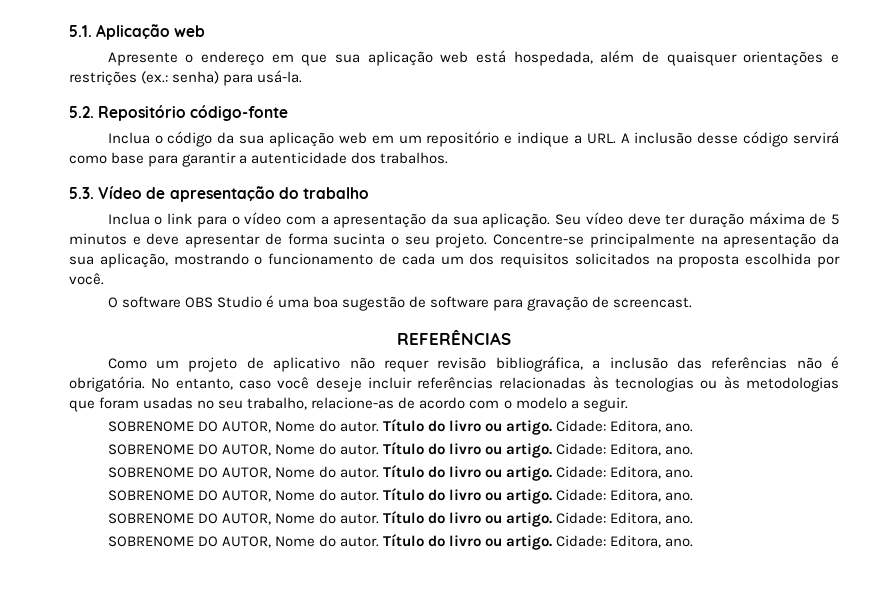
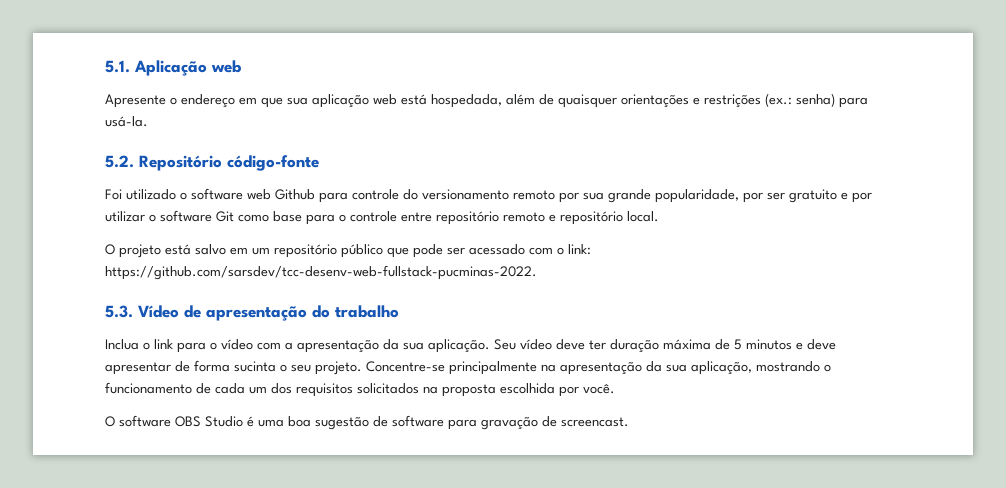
- Inclua o código da sua aplicação web em um repositório e indique a URL. A inclusão desse código servirá como base para garantir a autenticidade dos trabalhos.
+ Foi utilizado o software web Github para controle do versionamento remoto por sua grande popularidade, por ser gratuito e por utilizar o software Git como base para o controle entre repositório remoto e repositório local.
+ O projeto está salvo em um repositório público que pode ser acessado com o link: https://github.com/sarsdev/tcc-desenv-web-fullstack-pucminas-2022.
- REFERÊNCIAS
- Como um projeto de aplicativo não requer revisão bibliográfica, a inclusão das referências não é obrigatória. No entanto, caso você deseje incluir referências relacionadas às tecnologias ou às metodologias que foram usadas no seu trabalho, relacione-as de acordo com o modelo a seguir.
- SOBRENOME DO AUTOR, Nome do autor. Título do livro ou artigo. Cidade: Editora, ano.
- SOBRENOME DO AUTOR, Nome do autor. Título do livro ou artigo. Cidade: Editora, ano.
- SOBRENOME DO AUTOR, Nome do autor. Título do livro ou artigo. Cidade: Editora, ano.
- SOBRENOME DO AUTOR, Nome do autor. Título do livro ou artigo. Cidade: Editora, ano.
- SOBRENOME DO AUTOR, Nome do autor. Título do livro ou artigo. Cidade: Editora, ano.
- SOBRENOME DO AUTOR, Nome do autor. Título do livro ou artigo. Cidade: Editora, ano.

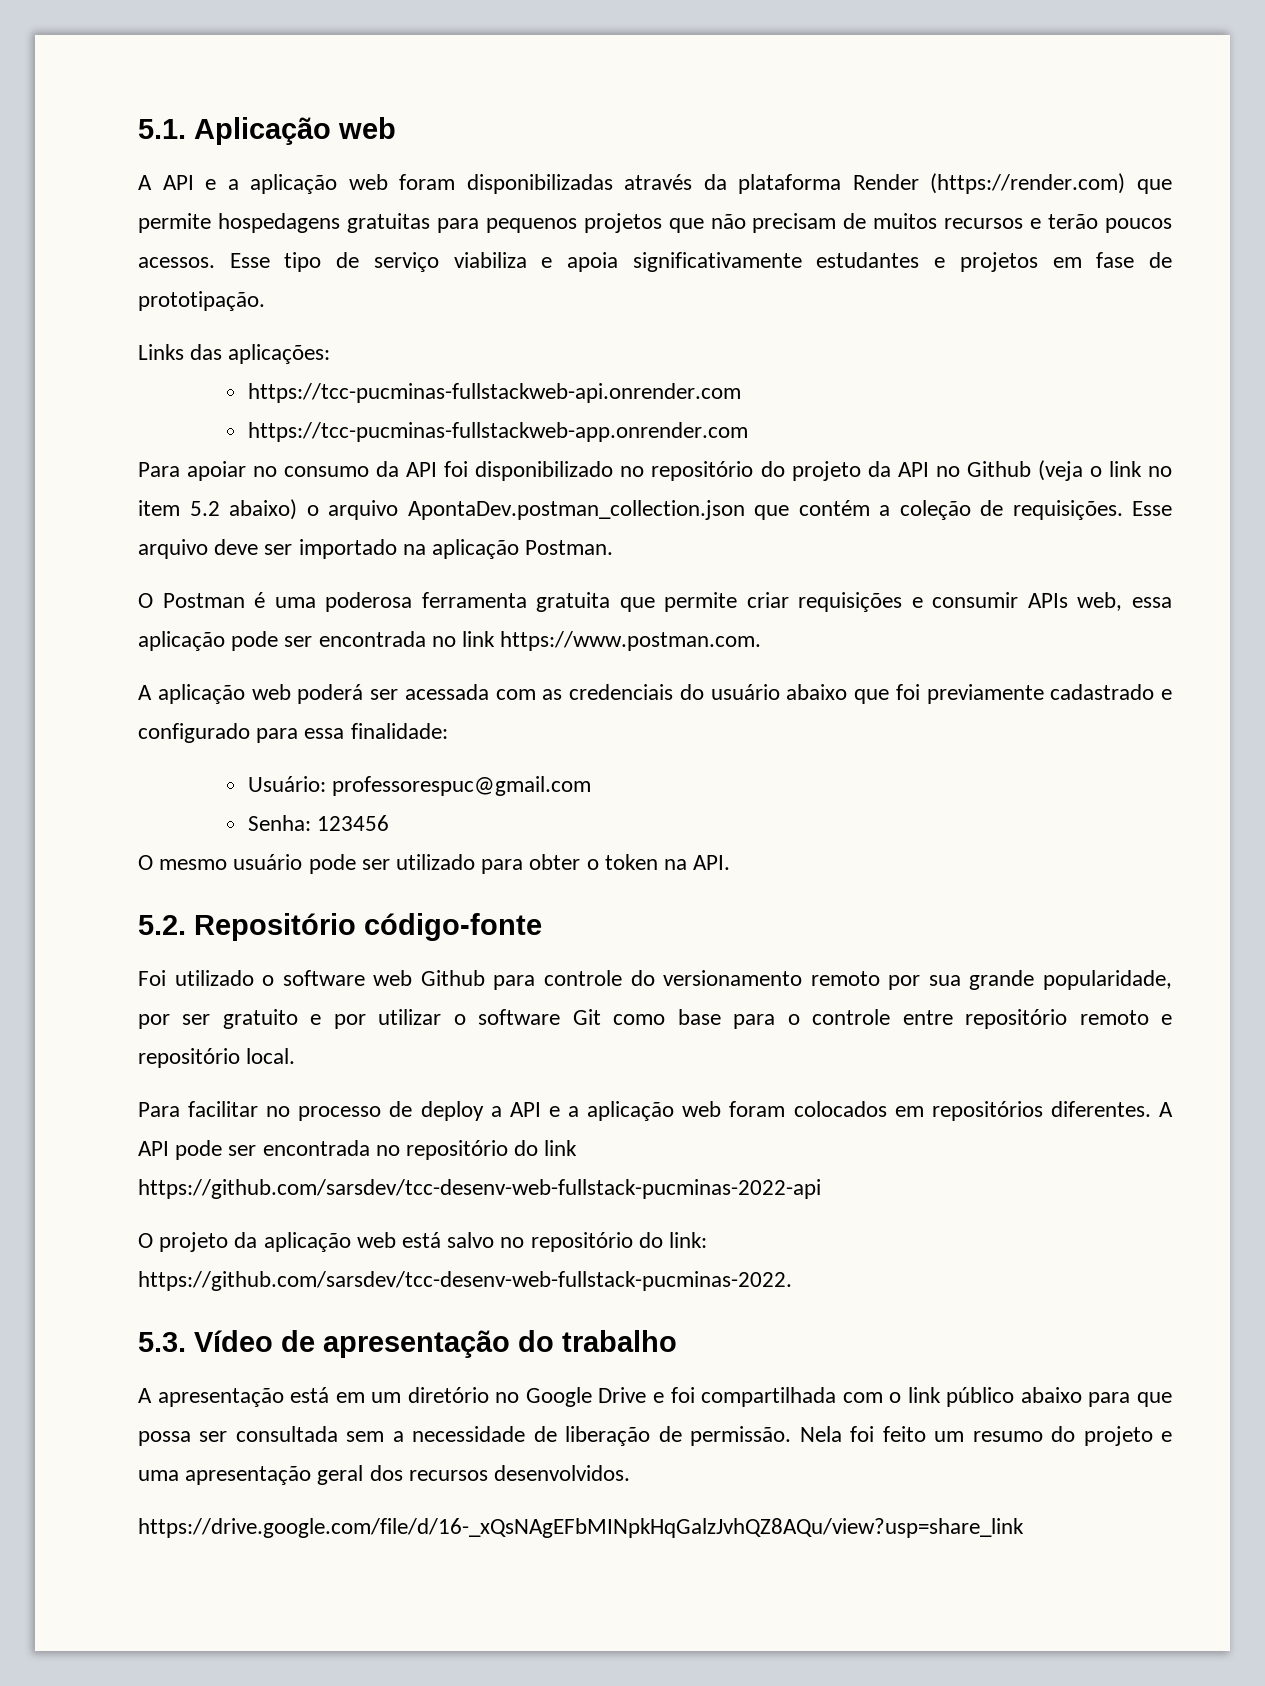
- Apresente o endereço em que sua aplicação web está hospedada, além de quaisquer orientações e restrições (ex.: senha) para usá-la.
+ A API e a aplicação web foram disponibilizadas através da plataforma Render (https://render.com) que permite hospedagens gratuitas para pequenos projetos que não precisam de muitos recursos e terão poucos acessos. Esse tipo de serviço viabiliza e apoia significativamente estudantes e projetos em fase de prototipação.
+ Links das aplicações:
+ https://tcc-pucminas-fullstackweb-api.onrender.com
+ https://tcc-pucminas-fullstackweb-app.onrender.com
+ Para apoiar no consumo da API foi disponibilizado no repositório do projeto da API no Github (veja o link no item 5.2 abaixo) o arquivo ApontaDev.postman_collection.json que contém a coleção de requisições. Esse arquivo deve ser importado na aplicação Postman.
+ O Postman é uma poderosa ferramenta gratuita que permite criar requisições e consumir APIs web, essa aplicação pode ser encontrada no link https://www.postman.com.
+ A aplicação web poderá ser acessada com as credenciais do usuário abaixo que foi previamente cadastrado e configurado para essa finalidade:
+ Usuário: professorespuc@gmail.com
+ Senha: 123456
+ O mesmo usuário pode ser utilizado para obter o token na API.
- O projeto está salvo em um repositório público que pode ser acessado com o link: https://github.com/sarsdev/tcc-desenv-web-fullstack-pucminas-2022.
+ Para facilitar no processo de deploy a API e a aplicação web foram colocados em repositórios diferentes. A API pode ser encontrada no repositório do link https://github.com/sarsdev/tcc-desenv-web-fullstack-pucminas-2022-api
+ O projeto da aplicação web está salvo no repositório do link: https://github.com/sarsdev/tcc-desenv-web-fullstack-pucminas-2022.
- Inclua o link para o vídeo com a apresentação da sua aplicação. Seu vídeo deve ter duração máxima de 5 minutos e deve apresentar de forma sucinta o seu projeto. Concentre-se principalmente na apresentação da sua aplicação, mostrando o funcionamento de cada um dos requisitos solicitados na proposta escolhida por você.
- O software OBS Studio é uma boa sugestão de software para gravação de screencast.
+ A apresentação está em um diretório no Google Drive e foi compartilhada com o link público abaixo para que possa ser consultada sem a necessidade de liberação de permissão. Nela foi feito um resumo do projeto e uma apresentação geral dos recursos desenvolvidos.
+ https://drive.google.com/file/d/16-_xQsNAgEFbMINpkHqGalzJvhQZ8AQu/view?usp=share_link

